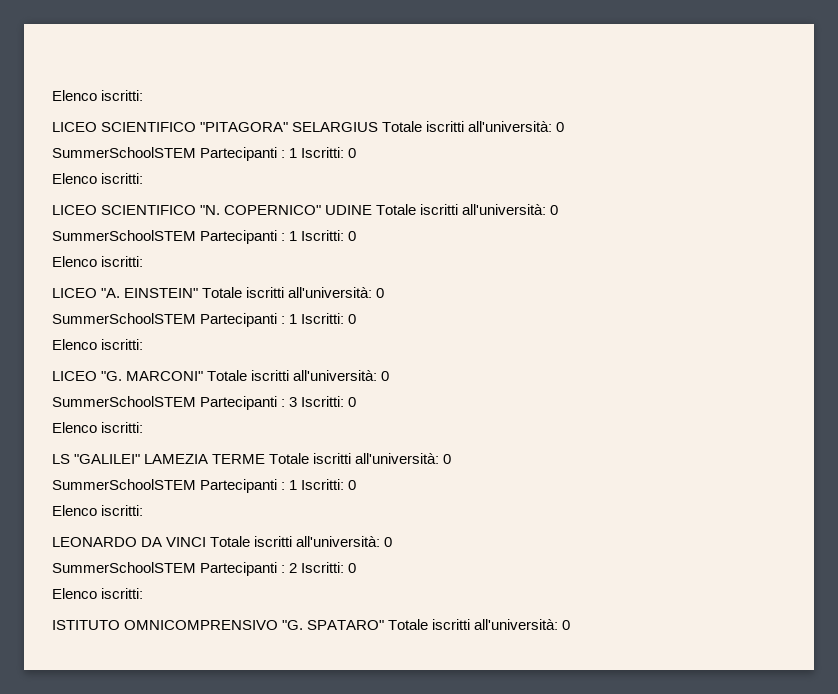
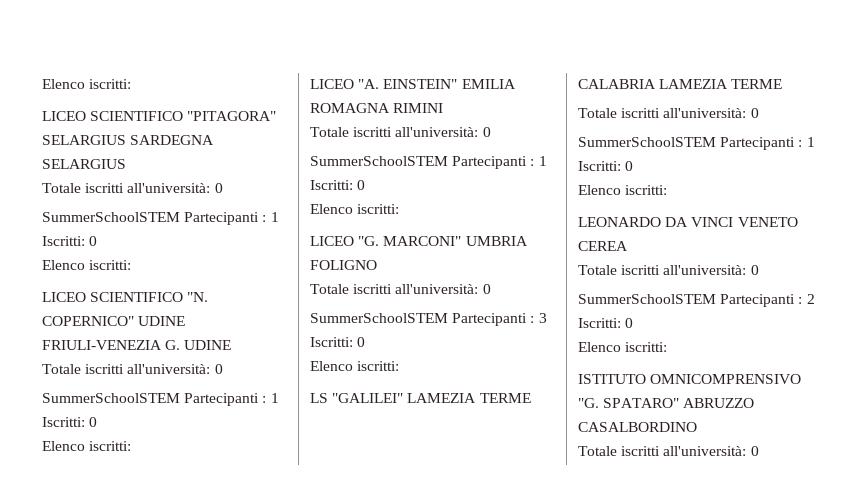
- LICEO SCIENTIFICO "PITAGORA" SELARGIUS Totale iscritti all'università: 0
+ LICEO SCIENTIFICO "PITAGORA" SELARGIUS SARDEGNA SELARGIUS
+ Totale iscritti all'università: 0
- LICEO SCIENTIFICO "N. COPERNICO" UDINE Totale iscritti all'università: 0
+ LICEO SCIENTIFICO "N. COPERNICO" UDINE FRIULI-VENEZIA G. UDINE
+ Totale iscritti all'università: 0
- LICEO "A. EINSTEIN" Totale iscritti all'università: 0
+ LICEO "A. EINSTEIN" EMILIA ROMAGNA RIMINI
+ Totale iscritti all'università: 0
- LICEO "G. MARCONI" Totale iscritti all'università: 0
+ LICEO "G. MARCONI" UMBRIA FOLIGNO
+ Totale iscritti all'università: 0
- LS "GALILEI" LAMEZIA TERME Totale iscritti all'università: 0
+ LS "GALILEI" LAMEZIA TERME CALABRIA LAMEZIA TERME
+ Totale iscritti all'università: 0
- LEONARDO DA VINCI Totale iscritti all'università: 0
+ LEONARDO DA VINCI VENETO CEREA
+ Totale iscritti all'università: 0
- ISTITUTO OMNICOMPRENSIVO "G. SPATARO" Totale iscritti all'università: 0
+ ISTITUTO OMNICOMPRENSIVO "G. SPATARO" ABRUZZO CASALBORDINO
+ Totale iscritti all'università: 0

